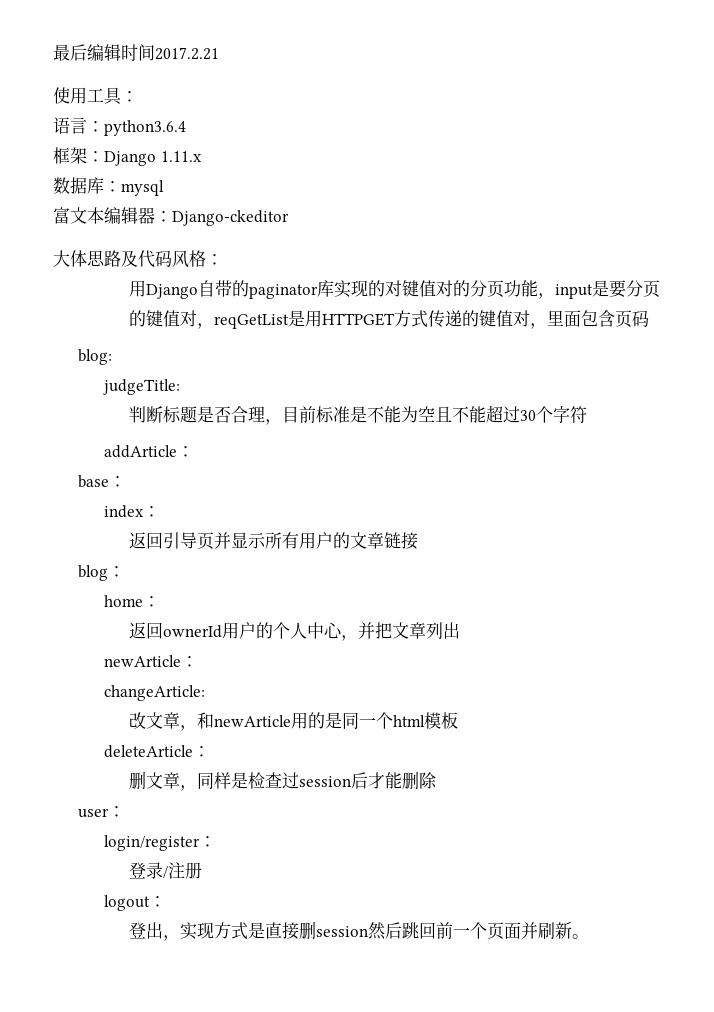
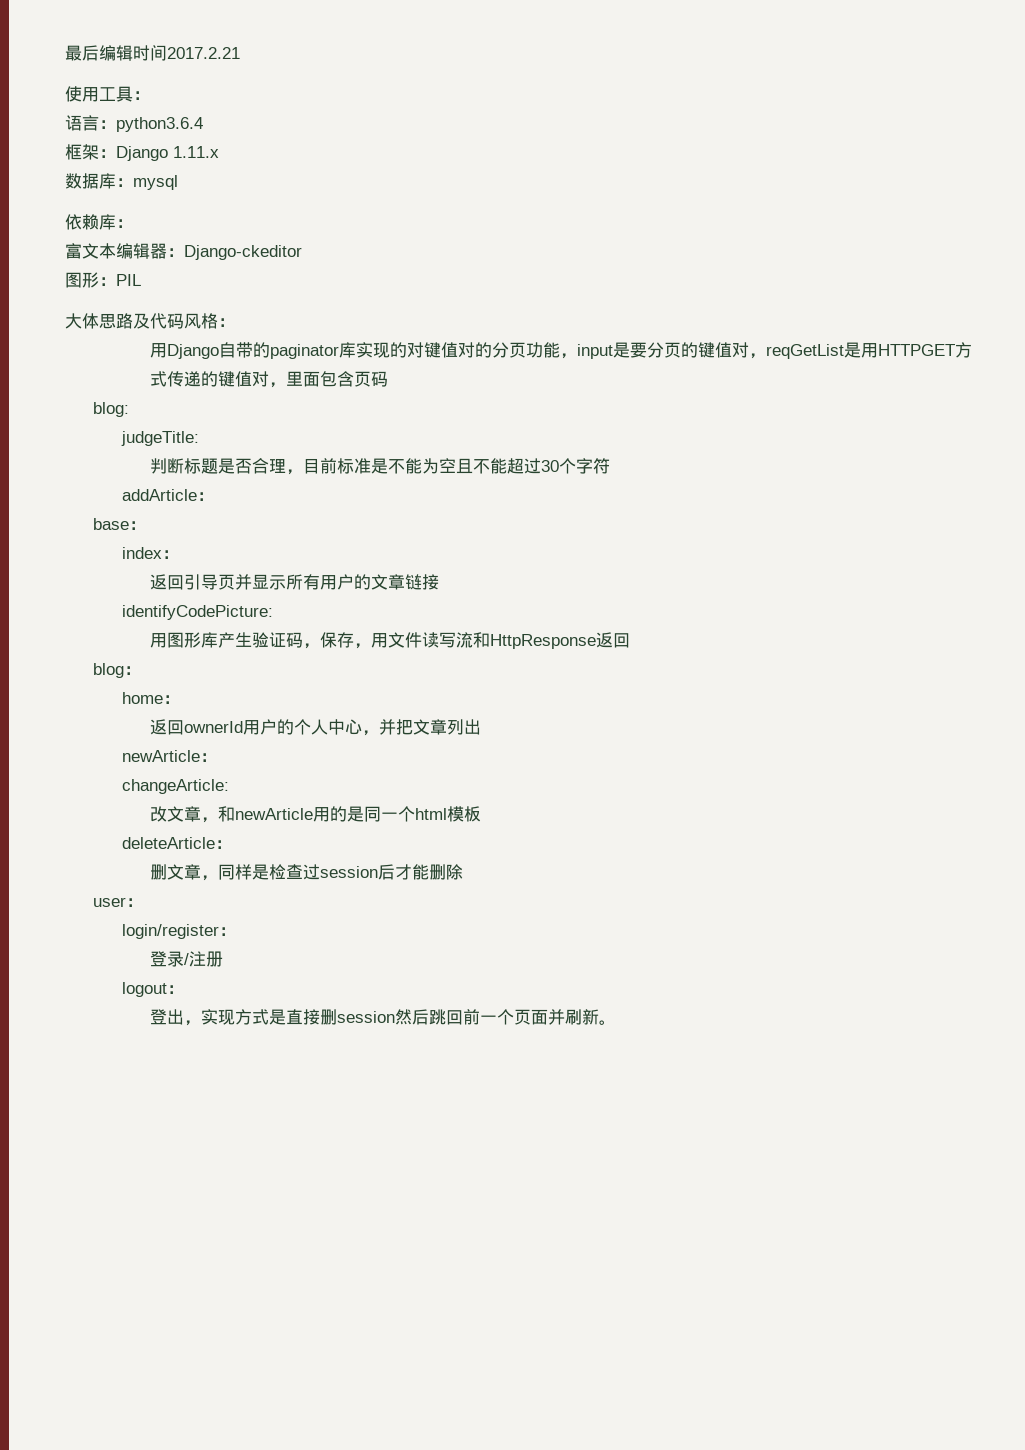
+ 依赖库：
+ 图形：PIL
+ identifyCodePicture:
+ 用图形库产生验证码，保存，用文件读写流和HttpResponse返回

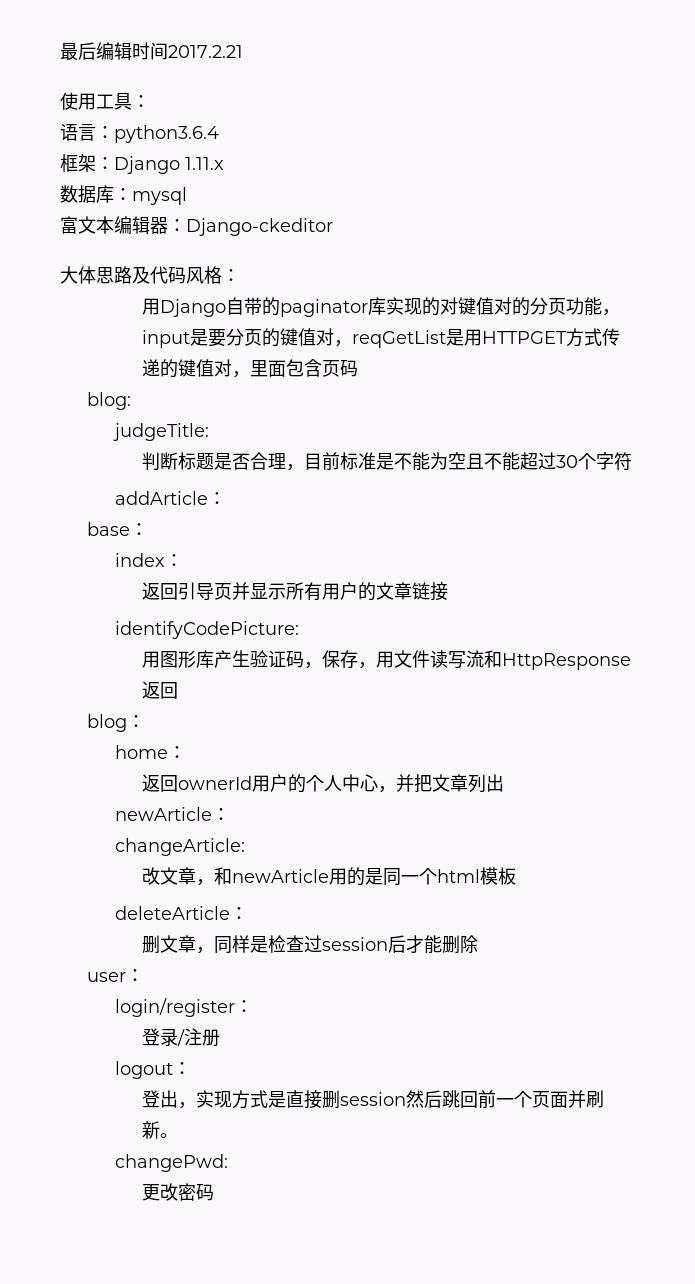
- 依赖库：
- 图形：PIL
+ changePwd:
+ 更改密码

